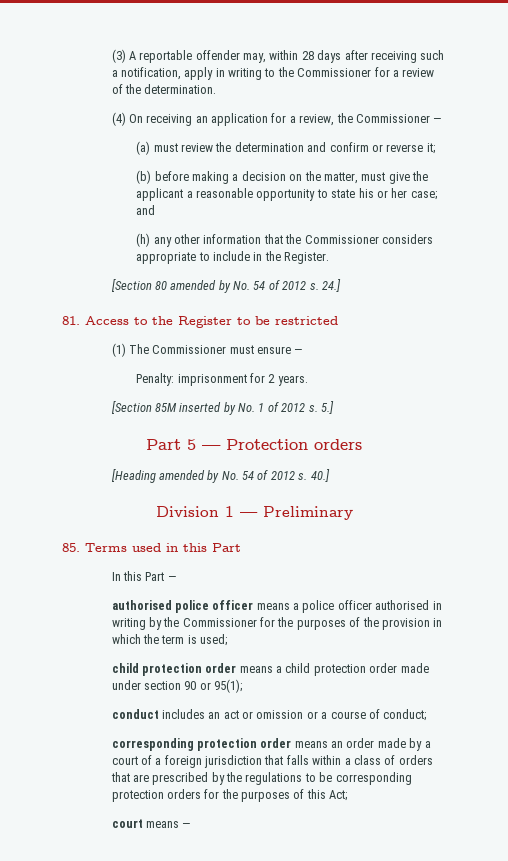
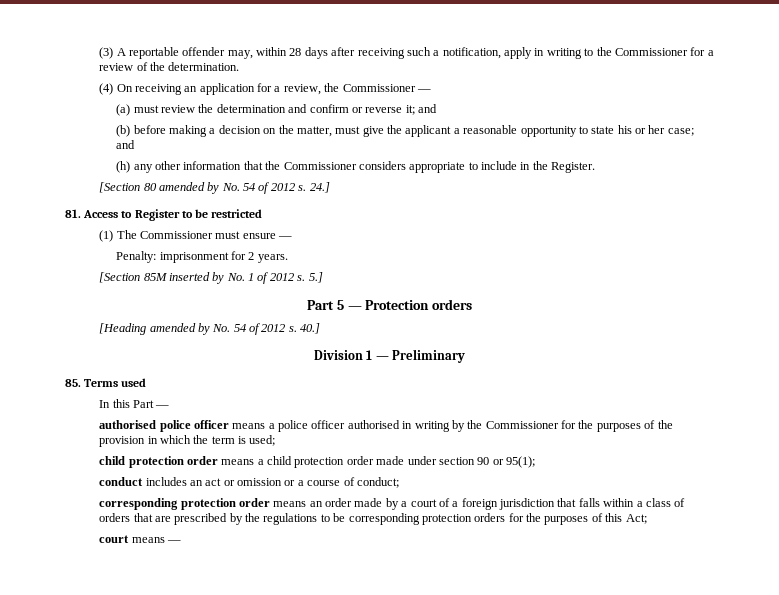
- (a) must review the determination and confirm or reverse it;
+ (a) must review the determination and confirm or reverse it; and
- 81. Access to the Register to be restricted
+ 81. Access to Register to be restricted
- 85. Terms used in this Part
+ 85. Terms used

